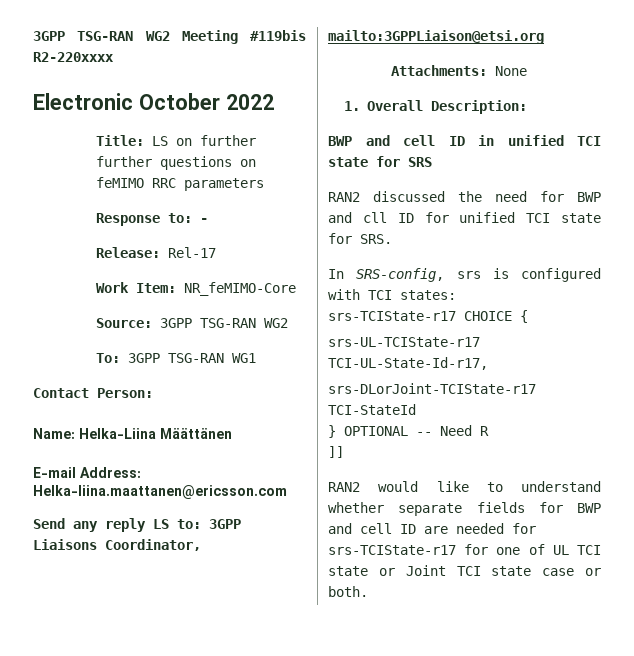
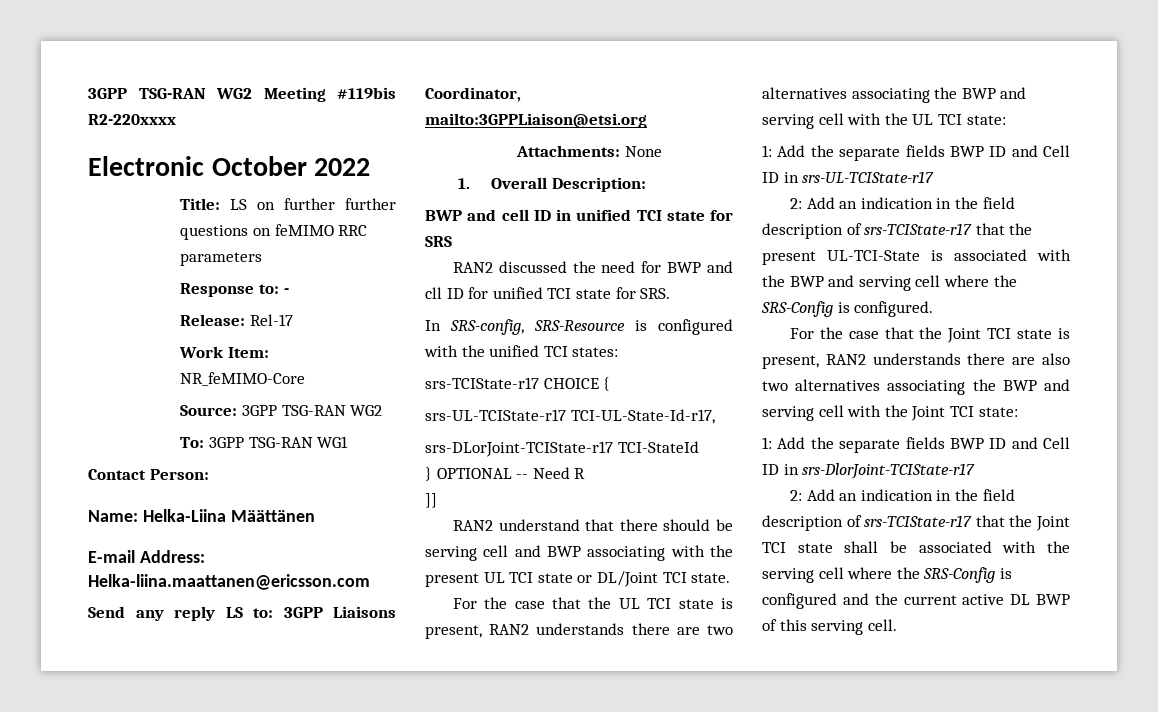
- In SRS-config, srs is configured with TCI states:
+ In SRS-config, SRS-Resource is configured with the unified TCI states:
- RAN2 would like to understand whether separate fields for BWP and cell ID are needed for srs-TCIState-r17 for one of UL TCI state or Joint TCI state case or both.
+ RAN2 understand that there should be serving cell and BWP associating with the present UL TCI state or DL/Joint TCI state.
+ For the case that the UL TCI state is present, RAN2 understands there are two alternatives associating the BWP and serving cell with the UL TCI state:
+ 1: Add the separate fields BWP ID and Cell ID in srs-UL-TCIState-r17
+ 2: Add an indication in the field description of srs-TCIState-r17 that the present UL-TCI-State is associated with the BWP and serving cell where the SRS-Config is configured.
+ For the case that the Joint TCI state is present, RAN2 understands there are also two alternatives associating the BWP and serving cell with the Joint TCI state:
+ 1: Add the separate fields BWP ID and Cell ID in srs-DlorJoint-TCIState-r17
+ 2: Add an indication in the field description of srs-TCIState-r17 that the Joint TCI state shall be associated with the serving cell where the SRS-Config is configured and the current active DL BWP of this serving cell.

